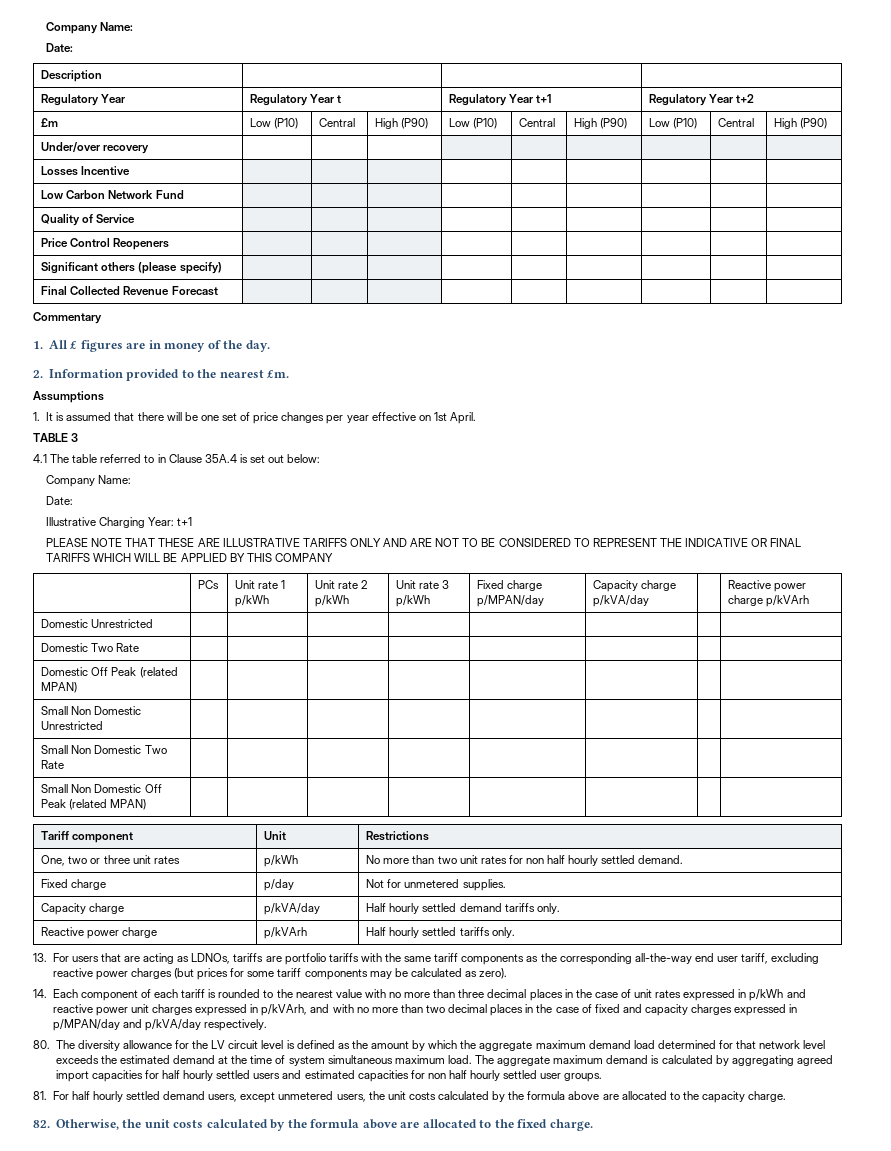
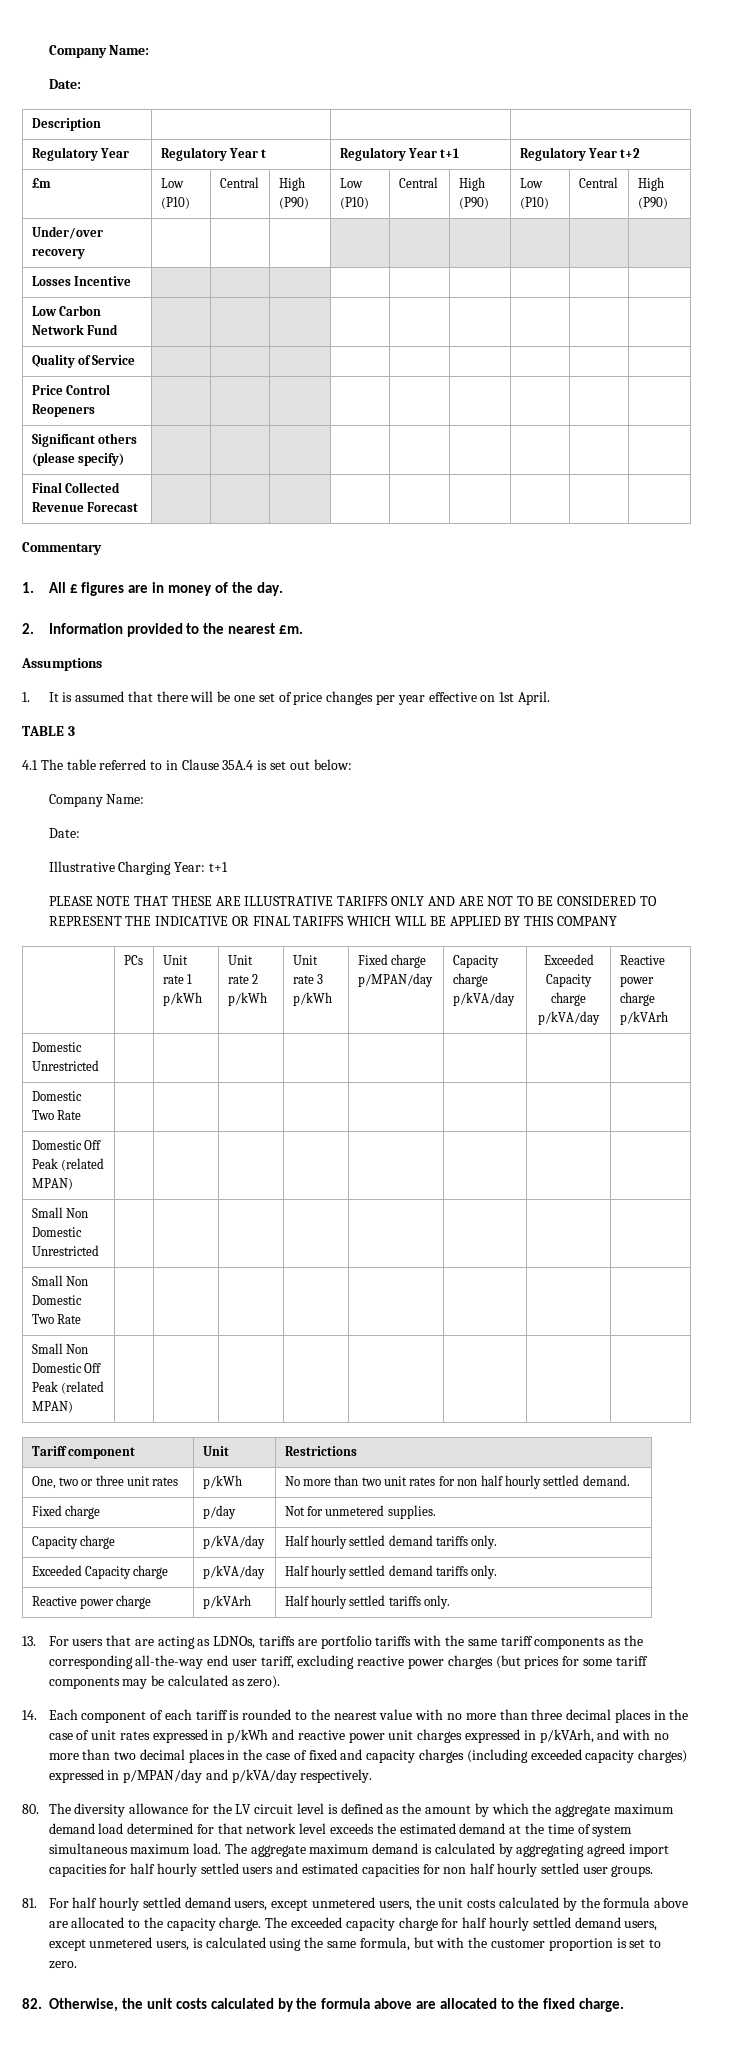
- | PCs | Unit rate 1 p/kWh | Unit rate 2 p/kWh | Unit rate 3 p/kWh | Fixed charge p/MPAN/day | Capacity charge p/kVA/day | | Reactive power charge p/kVArh
+ | PCs | Unit rate 1 p/kWh | Unit rate 2 p/kWh | Unit rate 3 p/kWh | Fixed charge p/MPAN/day | Capacity charge p/kVA/day | Exceeded Capacity charge p/kVA/day | Reactive power charge p/kVArh
+ Exceeded Capacity charge | p/kVA/day | Half hourly settled demand tariffs only.
- 14. Each component of each tariff is rounded to the nearest value with no more than three decimal places in the case of unit rates expressed in p/kWh and reactive power unit charges expressed in p/kVArh, and with no more than two decimal places in the case of fixed and capacity charges expressed in p/MPAN/day and p/kVA/day respectively.
+ 14. Each component of each tariff is rounded to the nearest value with no more than three decimal places in the case of unit rates expressed in p/kWh and reactive power unit charges expressed in p/kVArh, and with no more than two decimal places in the case of fixed and capacity charges (including exceeded capacity charges) expressed in p/MPAN/day and p/kVA/day respectively.
+ The exceeded capacity charge for half hourly settled demand users, except unmetered users, is calculated using the same formula, but with the customer proportion is set to zero.

